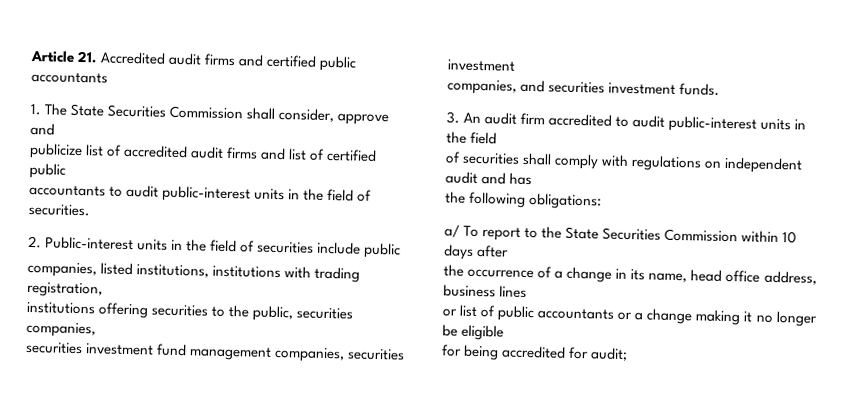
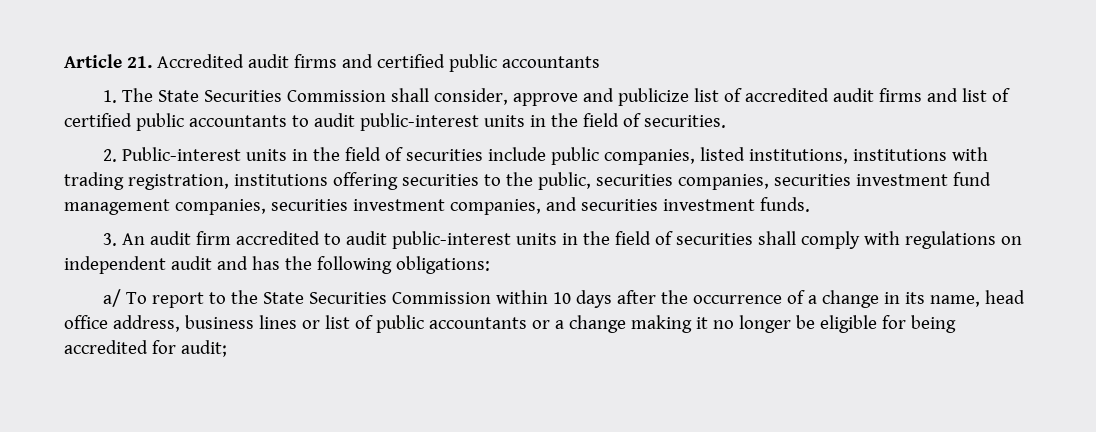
- 1. The State Securities Commission shall consider, approve and
- publicize list of accredited audit firms and list of certified public
- accountants to audit public-interest units in the field of securities.
+ 1. The State Securities Commission shall consider, approve and publicize list of accredited audit firms and list of certified public accountants to audit public-interest units in the field of securities.
- 2. Public-interest units in the field of securities include public
- companies, listed institutions, institutions with trading registration,
- institutions offering securities to the public, securities companies,
- securities investment fund management companies, securities investment
- companies, and securities investment funds.
+ 2. Public-interest units in the field of securities include public companies, listed institutions, institutions with trading registration, institutions offering securities to the public, securities companies, securities investment fund management companies, securities investment companies, and securities investment funds.
- 3. An audit firm accredited to audit public-interest units in the field
- of securities shall comply with regulations on independent audit and has
- the following obligations:
+ 3. An audit firm accredited to audit public-interest units in the field of securities shall comply with regulations on independent audit and has the following obligations:
- a/ To report to the State Securities Commission within 10 days after
- the occurrence of a change in its name, head office address, business lines
- or list of public accountants or a change making it no longer be eligible
- for being accredited for audit;
+ a/ To report to the State Securities Commission within 10 days after the occurrence of a change in its name, head office address, business lines or list of public accountants or a change making it no longer be eligible for being accredited for audit;

